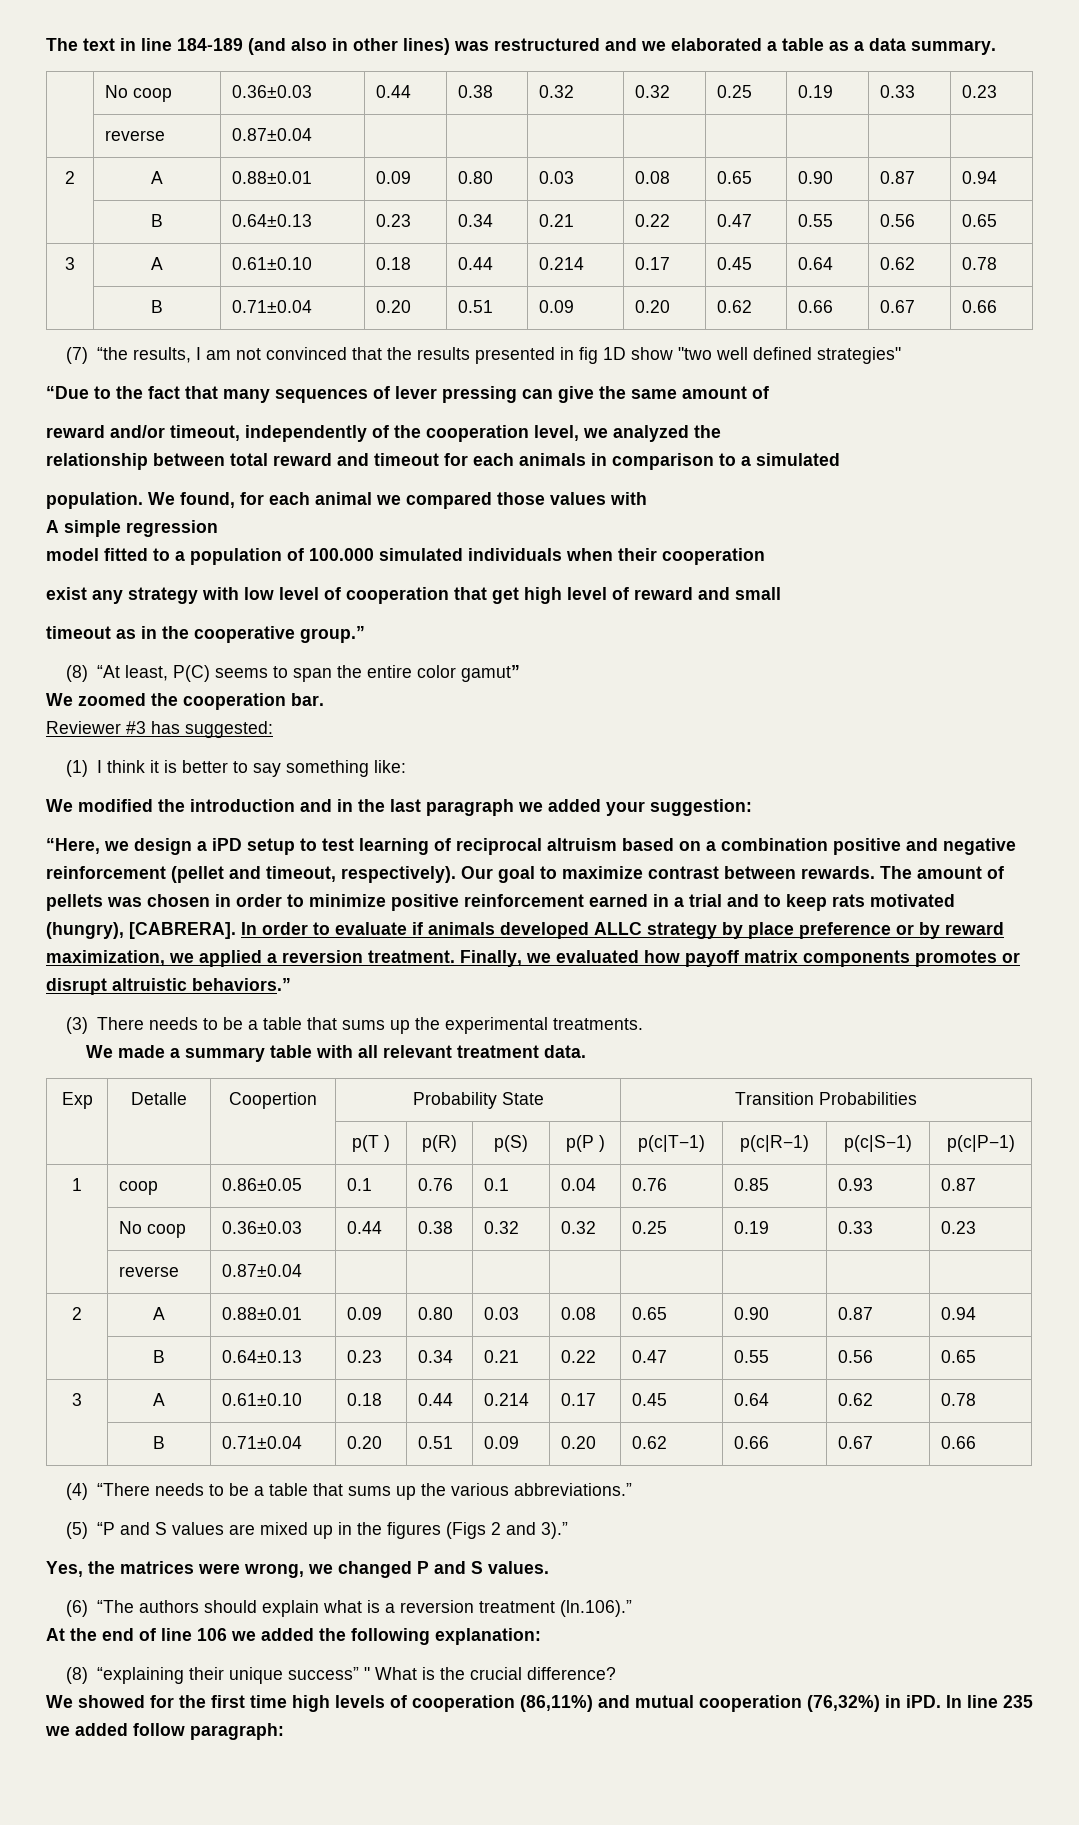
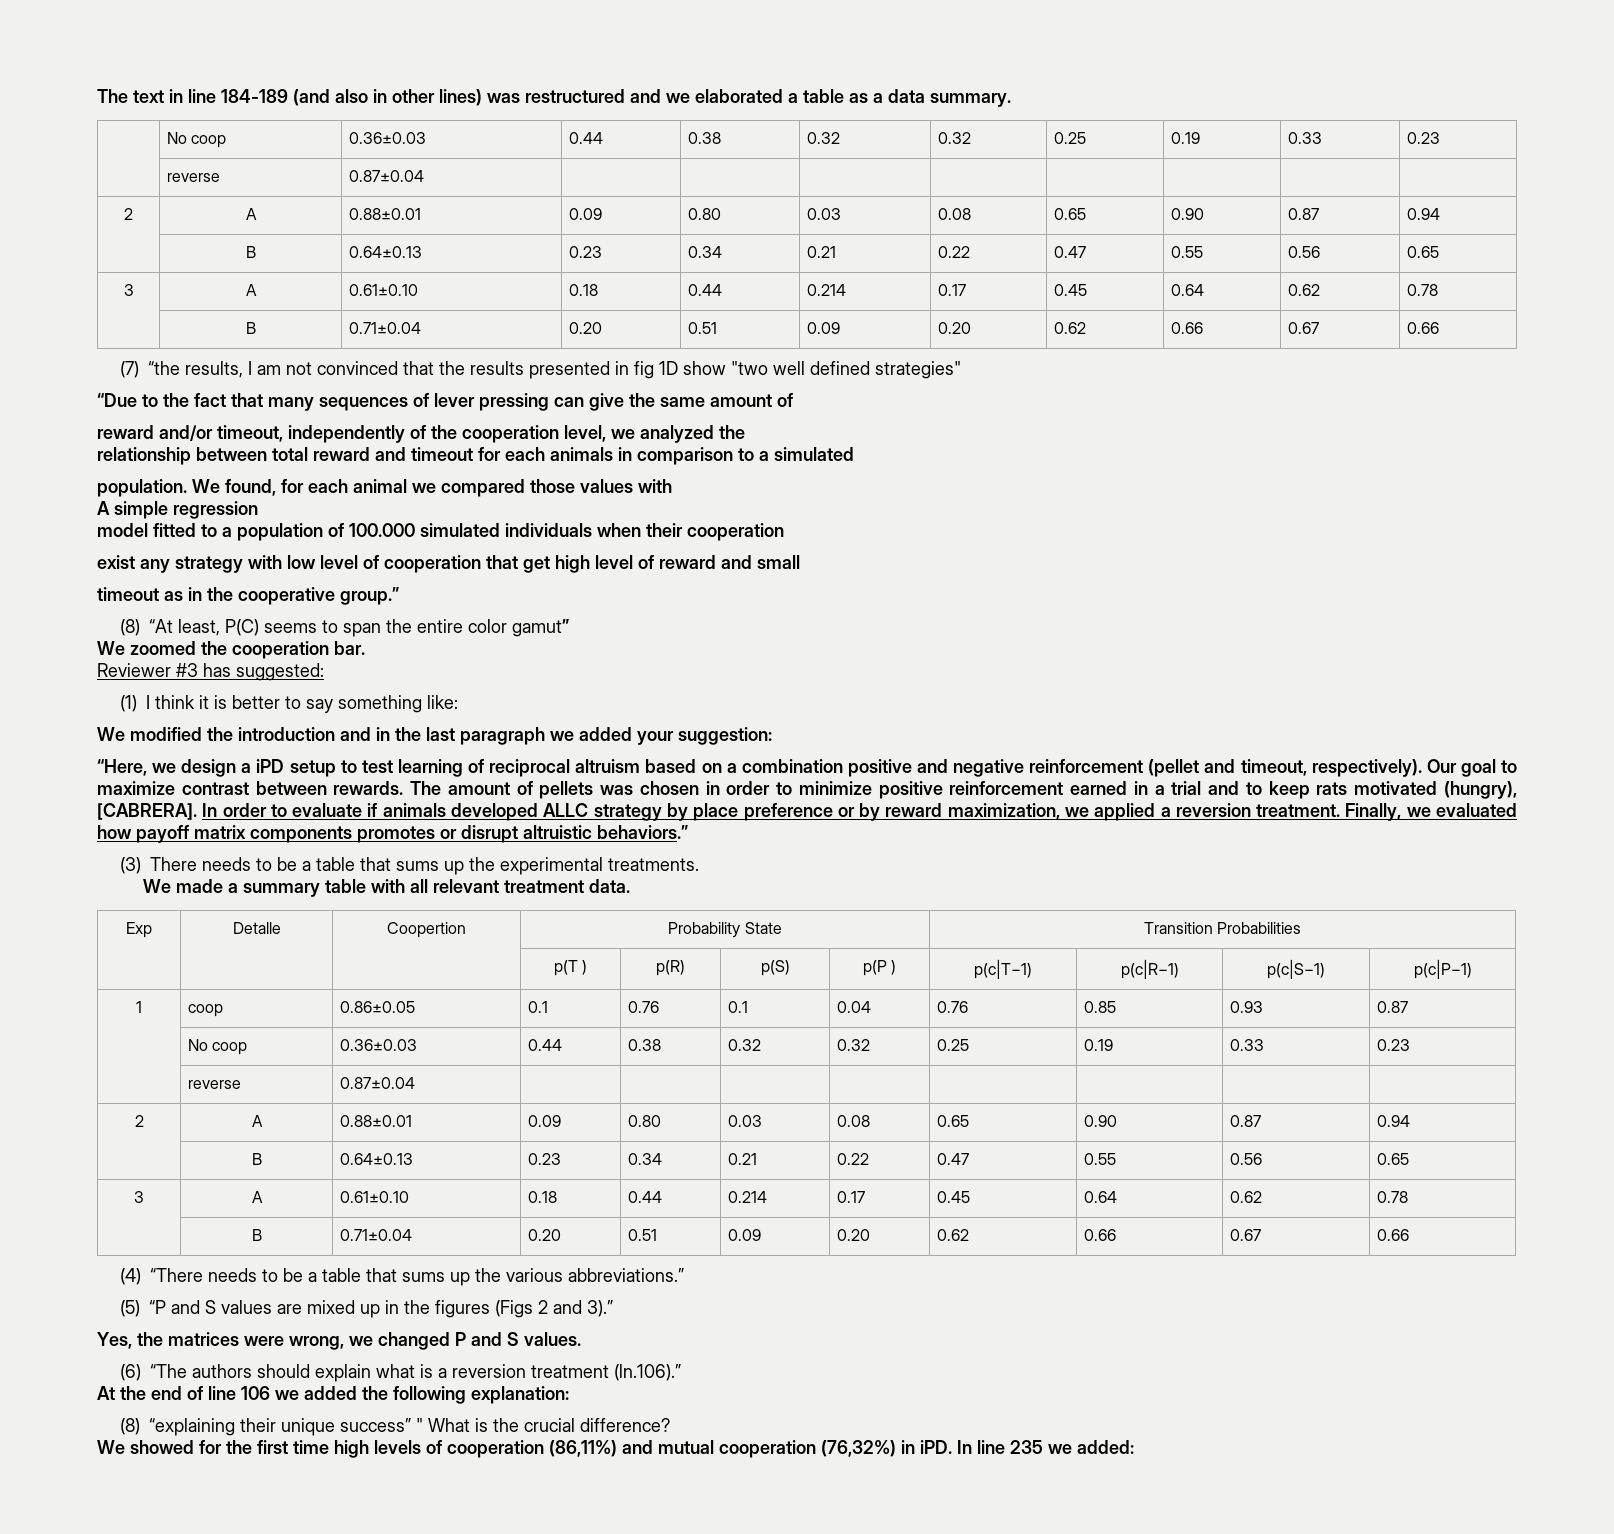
- In line 235 we added follow paragraph:
+ In line 235 we added:

